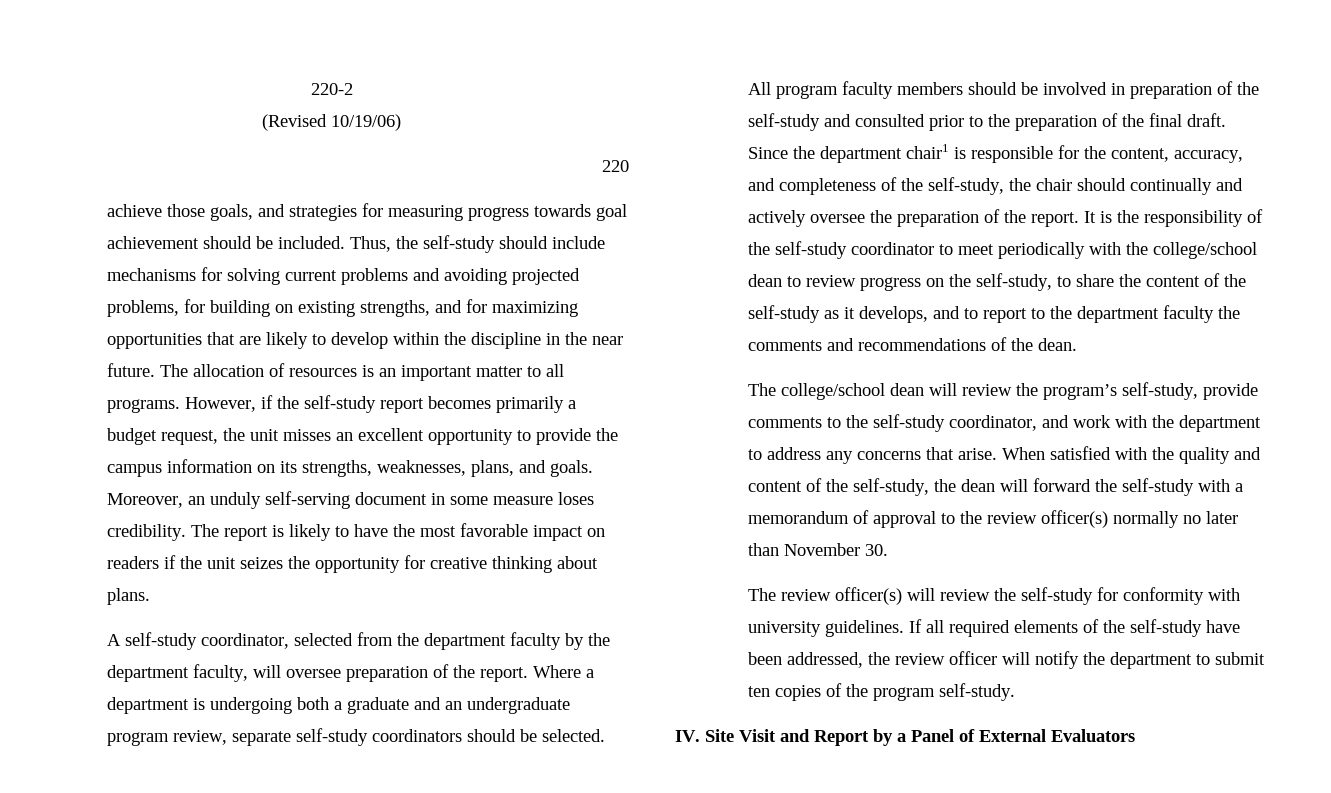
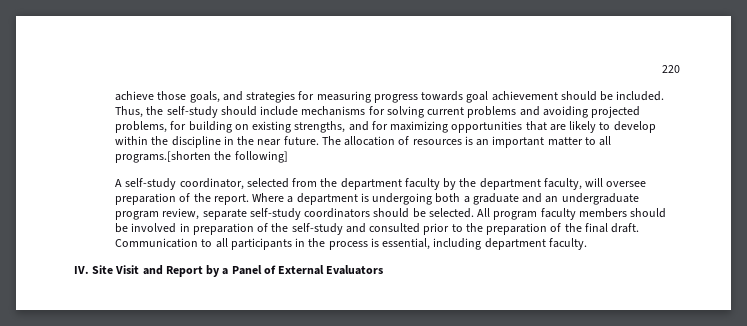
- 220-2
- (Revised 10/19/06)
- The allocation of resources is an important matter to all programs. However, if the self-study report becomes primarily a budget request, the unit misses an excellent opportunity to provide the campus information on its strengths, weaknesses, plans, and goals. Moreover, an unduly self-serving document in some measure loses credibility. The report is likely to have the most favorable impact on readers if the unit seizes the opportunity for creative thinking about plans.
+ The allocation of resources is an important matter to all programs.[shorten the following]
- Since the department chair1 is responsible for the content, accuracy, and completeness of the self-study, the chair should continually and actively oversee the preparation of the report. It is the responsibility of the self-study coordinator to meet periodically with the college/school dean to review progress on the self-study, to share the content of the self-study as it develops, and to report to the department faculty the comments and recommendations of the dean.
- The college/school dean will review the program’s self-study, provide comments to the self-study coordinator, and work with the department to address any concerns that arise. When satisfied with the quality and content of the self-study, the dean will forward the self-study with a memorandum of approval to the review officer(s) normally no later than November 30.
- The review officer(s) will review the self-study for conformity with university guidelines. If all required elements of the self-study have been addressed, the review officer will notify the department to submit ten copies of the program self-study.
+ Communication to all participants in the process is essential, including department faculty.

